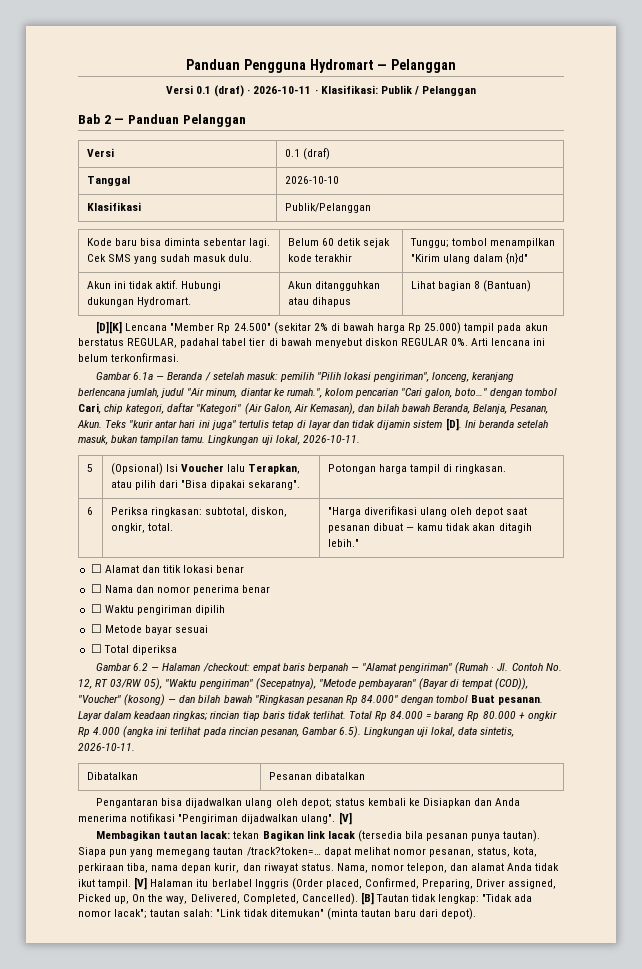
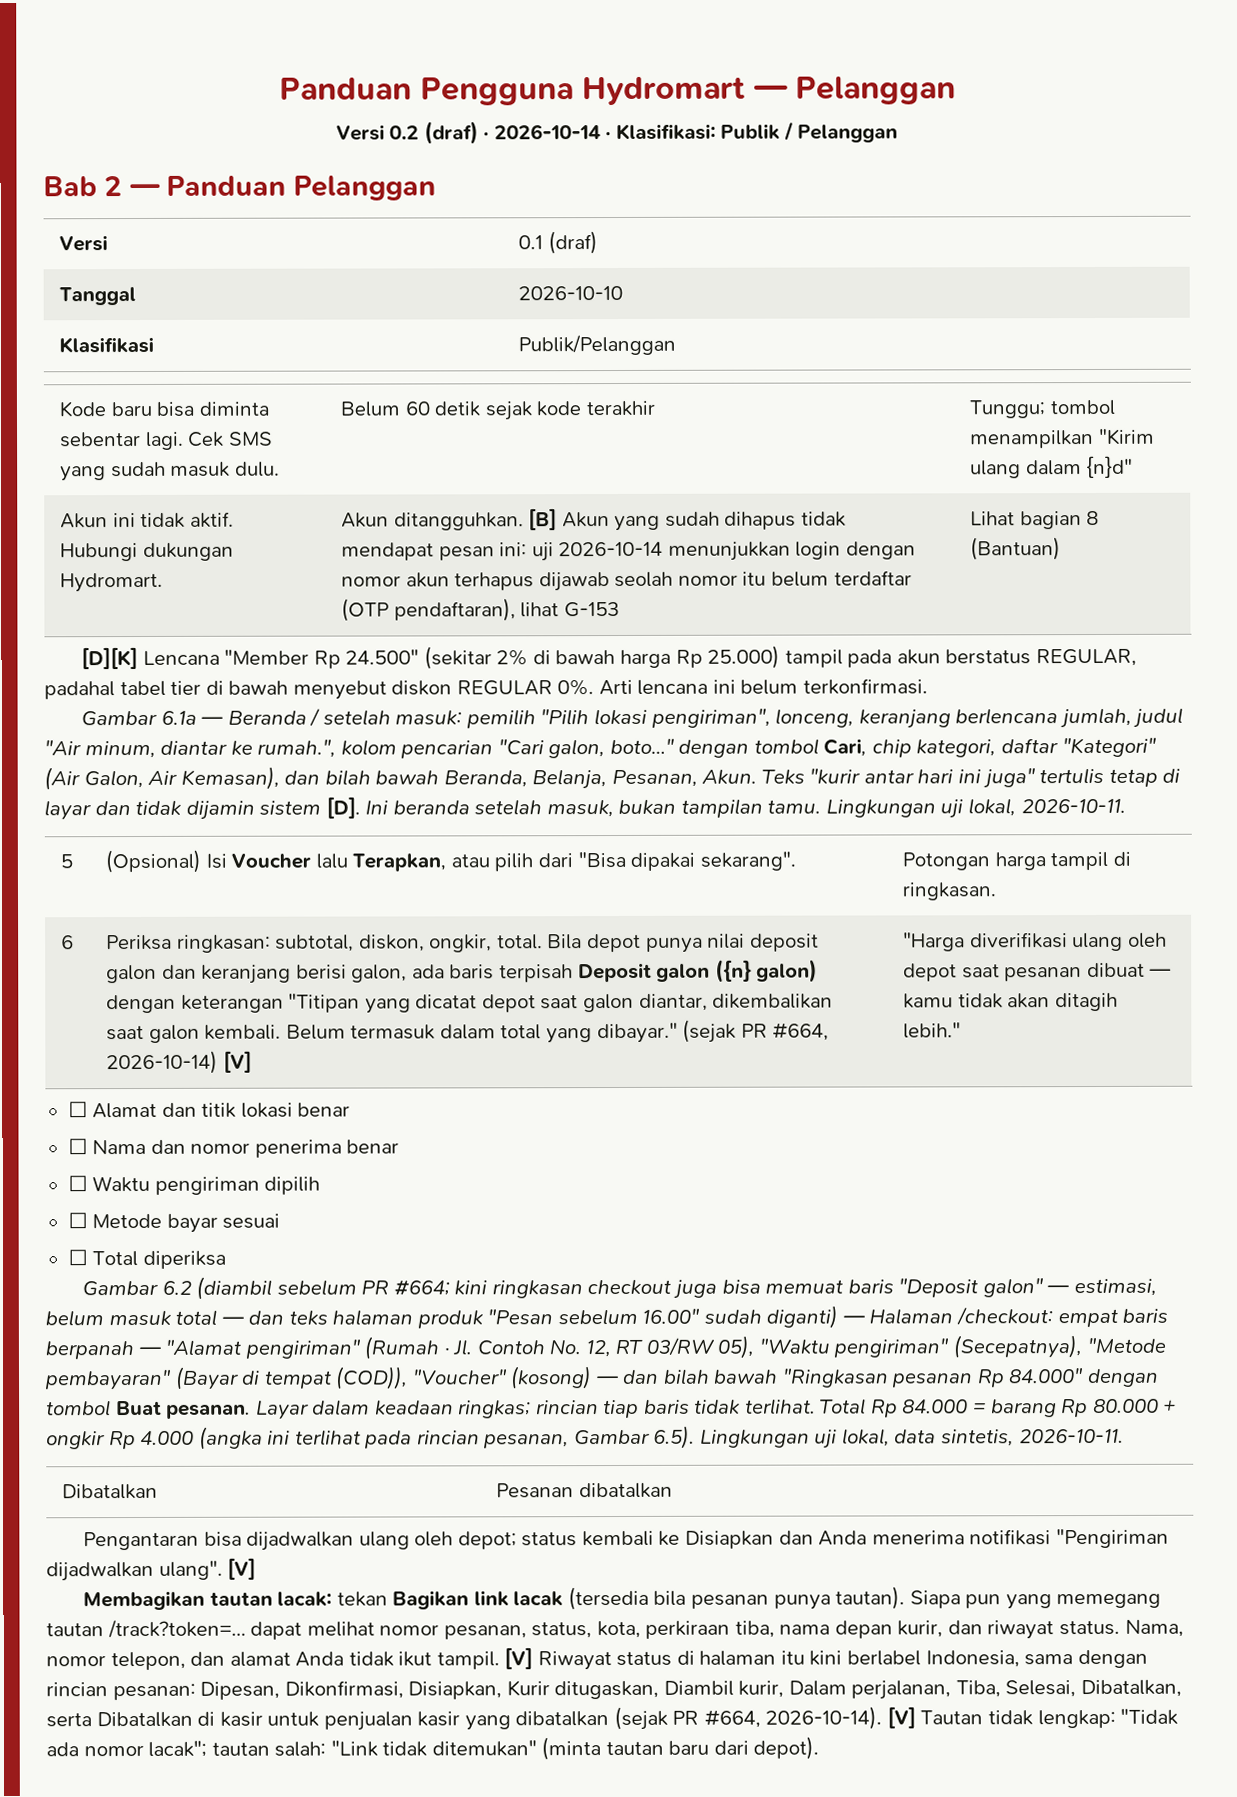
- Versi 0.1 (draf) · 2026-10-11 · Klasifikasi: Publik / Pelanggan
+ Versi 0.2 (draf) · 2026-10-14 · Klasifikasi: Publik / Pelanggan
- Akun ini tidak aktif. Hubungi dukungan Hydromart. | Akun ditangguhkan atau dihapus | Lihat bagian 8 (Bantuan)
+ Akun ini tidak aktif. Hubungi dukungan Hydromart. | Akun ditangguhkan. [B] Akun yang sudah dihapus tidak mendapat pesan ini: uji 2026-10-14 menunjukkan login dengan nomor akun terhapus dijawab seolah nomor itu belum terdaftar (OTP pendaftaran), lihat G-153 | Lihat bagian 8 (Bantuan)
+ Bila depot punya nilai deposit galon dan keranjang berisi galon, ada baris terpisah Deposit galon ({n} galon) dengan keterangan "Titipan yang dicatat depot saat galon diantar, dikembalikan saat galon kembali. Belum termasuk dalam total yang dibayar." (sejak PR #664, 2026-10-14) [V]
- Gambar 6.2 — Halaman /checkout: empat baris berpanah — "Alamat pengiriman" (Rumah · Jl. Contoh No. 12, RT 03/RW 05), "Waktu pengiriman" (Secepatnya), "Metode pembayaran" (Bayar di tempat (COD)), "Voucher" (kosong) — dan bilah bawah "Ringkasan pesanan Rp 84.000" dengan tombol Buat pesanan.
+ Gambar 6.2 (diambil sebelum PR #664; kini ringkasan checkout juga bisa memuat baris "Deposit galon" — estimasi, belum masuk total — dan teks halaman produk "Pesan sebelum 16.00" sudah diganti) — Halaman /checkout: empat baris berpanah — "Alamat pengiriman" (Rumah · Jl. Contoh No. 12, RT 03/RW 05), "Waktu pengiriman" (Secepatnya), "Metode pembayaran" (Bayar di tempat (COD)), "Voucher" (kosong) — dan bilah bawah "Ringkasan pesanan Rp 84.000" dengan tombol Buat pesanan.
- [V] Halaman itu berlabel Inggris (Order placed, Confirmed, Preparing, Driver assigned, Picked up, On the way, Delivered, Completed, Cancelled). [B] Tautan tidak lengkap: "Tidak ada nomor lacak"; tautan salah: "Link tidak ditemukan" (minta tautan baru dari depot).
+ [V] Riwayat status di halaman itu kini berlabel Indonesia, sama dengan rincian pesanan: Dipesan, Dikonfirmasi, Disiapkan, Kurir ditugaskan, Diambil kurir, Dalam perjalanan, Tiba, Selesai, Dibatalkan, serta Dibatalkan di kasir untuk penjualan kasir yang dibatalkan (sejak PR #664, 2026-10-14). [V] Tautan tidak lengkap: "Tidak ada nomor lacak"; tautan salah: "Link tidak ditemukan" (minta tautan baru dari depot).

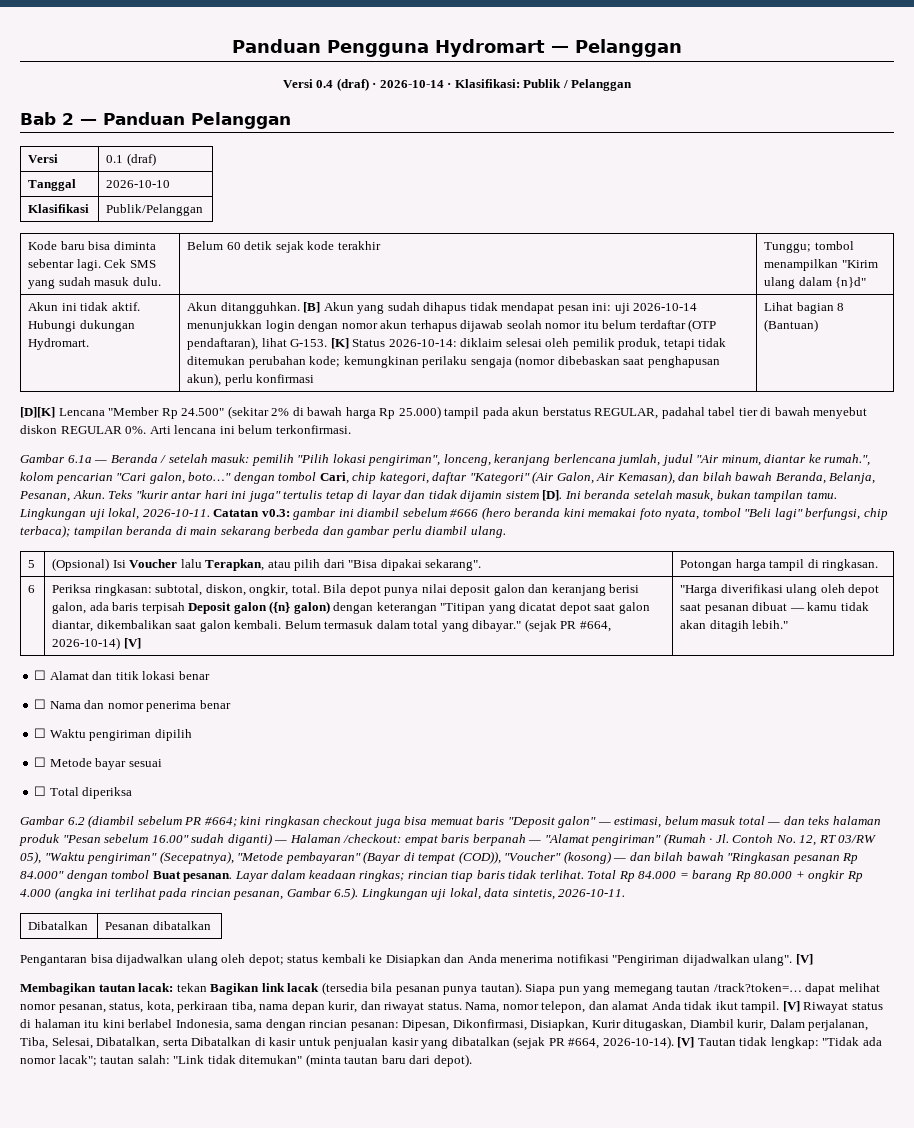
- Versi 0.2 (draf) · 2026-10-14 · Klasifikasi: Publik / Pelanggan
+ Versi 0.4 (draf) · 2026-10-14 · Klasifikasi: Publik / Pelanggan
- [B] Akun yang sudah dihapus tidak mendapat pesan ini: uji 2026-10-14 menunjukkan login dengan nomor akun terhapus dijawab seolah nomor itu belum terdaftar (OTP pendaftaran), lihat G-153
+ [B] Akun yang sudah dihapus tidak mendapat pesan ini: uji 2026-10-14 menunjukkan login dengan nomor akun terhapus dijawab seolah nomor itu belum terdaftar (OTP pendaftaran), lihat G-153. [K] Status 2026-10-14: diklaim selesai oleh pemilik produk, tetapi tidak ditemukan perubahan kode; kemungkinan perilaku sengaja (nomor dibebaskan saat penghapusan akun), perlu konfirmasi
+ Catatan v0.3: gambar ini diambil sebelum #666 (hero beranda kini memakai foto nyata, tombol "Beli lagi" berfungsi, chip terbaca); tampilan beranda di main sekarang berbeda dan gambar perlu diambil ulang.

